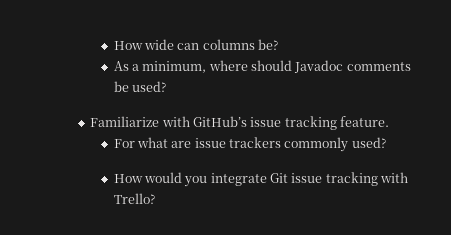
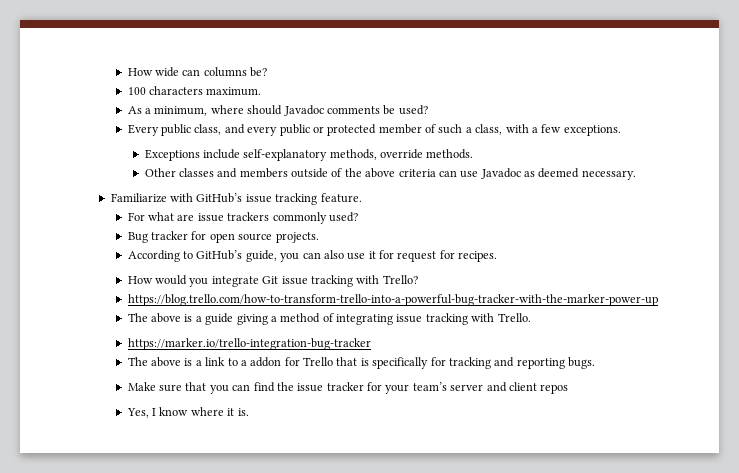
+ 100 characters maximum.
+ Every public class, and every public or protected member of such a class, with a few exceptions.
+ Exceptions include self-explanatory methods, override methods.
+ Other classes and members outside of the above criteria can use Javadoc as deemed necessary.
+ Bug tracker for open source projects.
+ According to GitHub’s guide, you can also use it for request for recipes.
+ https://blog.trello.com/how-to-transform-trello-into-a-powerful-bug-tracker-with-the-marker-power-up
+ The above is a guide giving a method of integrating issue tracking with Trello.
+ https://marker.io/trello-integration-bug-tracker
+ The above is a link to a addon for Trello that is specifically for tracking and reporting bugs.
+ Make sure that you can find the issue tracker for your team’s server and client repos
+ Yes, I know where it is.

